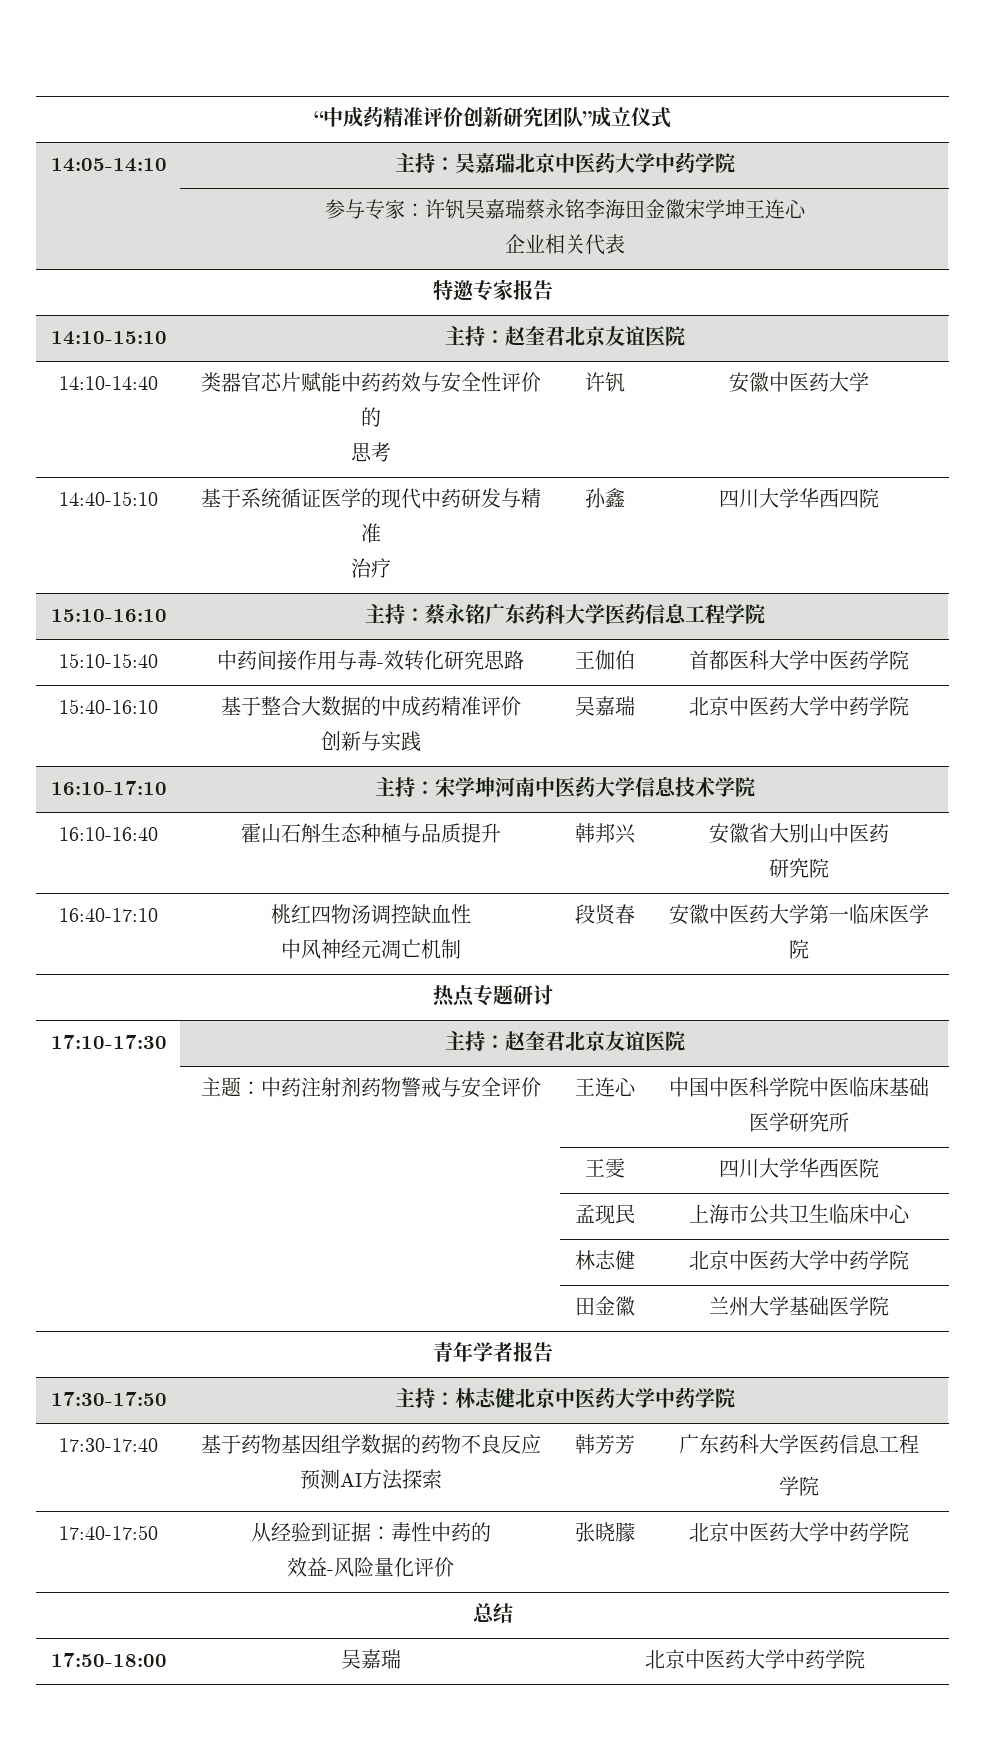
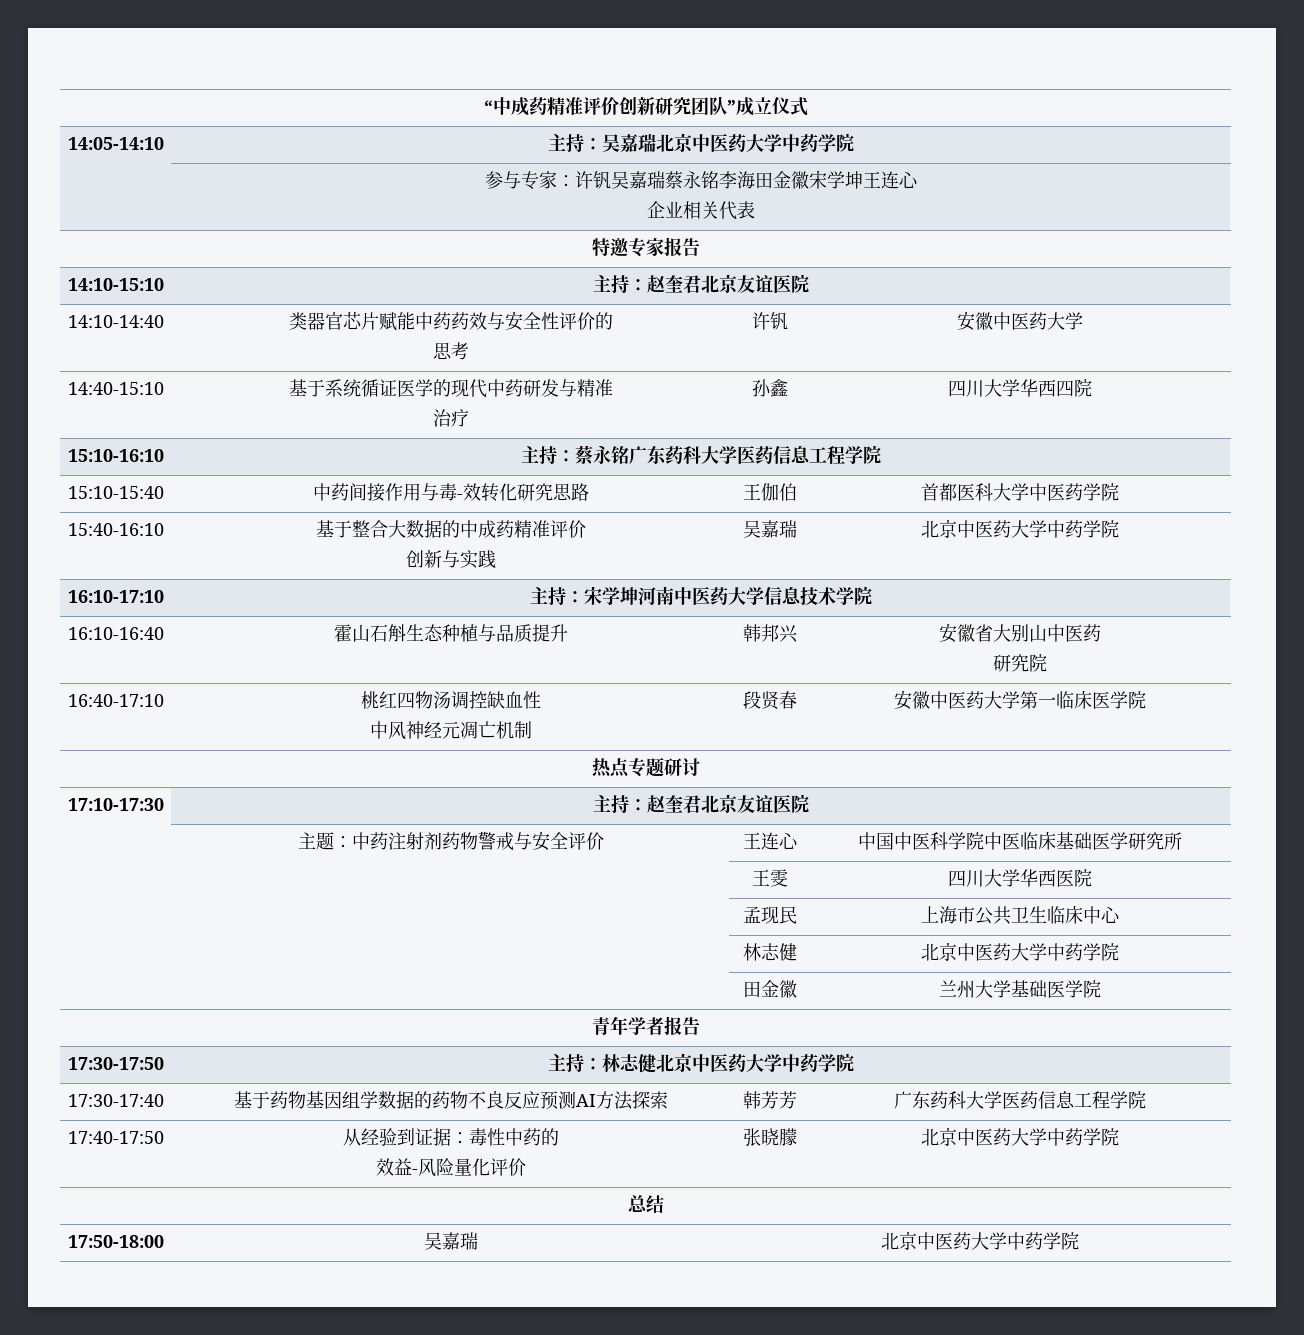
- 17:30-17:40 | 基于药物基因组学数据的药物不良反应预测AI方法探索 | 韩芳芳 | 广东药科大学医药信息工程
- 学院
+ 17:30-17:40 | 基于药物基因组学数据的药物不良反应预测AI方法探索 | 韩芳芳 | 广东药科大学医药信息工程学院

